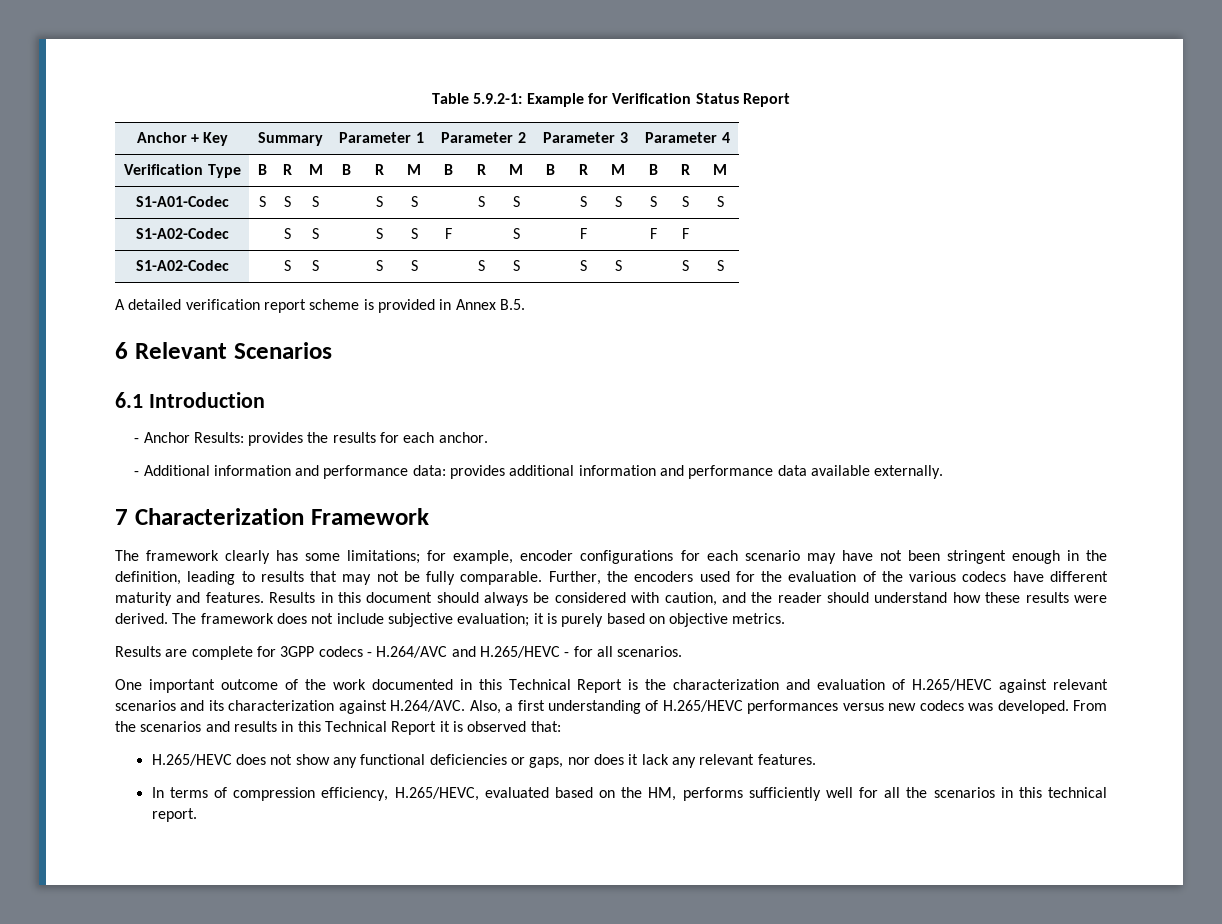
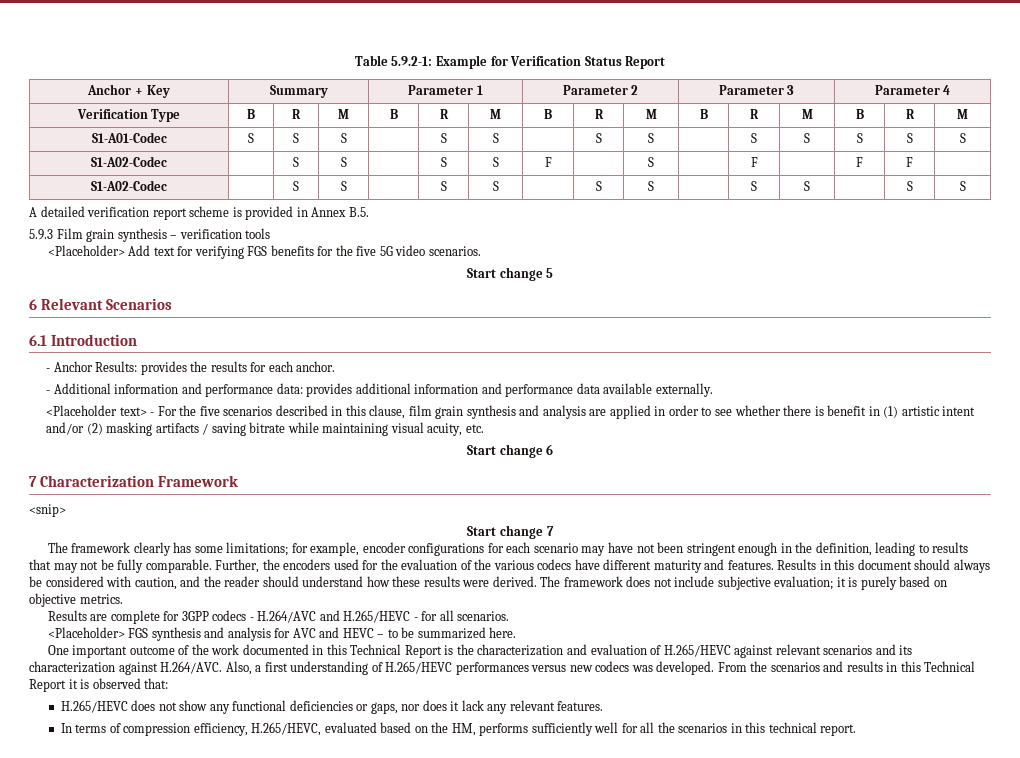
+ 5.9.3 Film grain synthesis – verification tools
+ <Placeholder> Add text for verifying FGS benefits for the five 5G video scenarios.
+ Start change 5
+ <Placeholder text> - For the five scenarios described in this clause, film grain synthesis and analysis are applied in order to see whether there is benefit in (1) artistic intent and/or (2) masking artifacts / saving bitrate while maintaining visual acuity, etc.
+ Start change 6
+ <snip>
+ Start change 7
+ <Placeholder> FGS synthesis and analysis for AVC and HEVC – to be summarized here.

